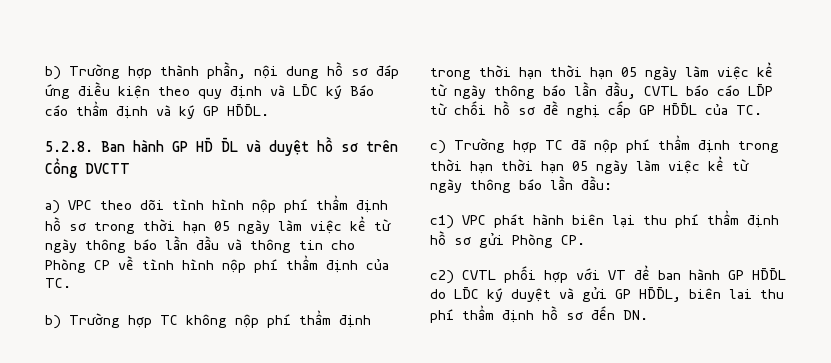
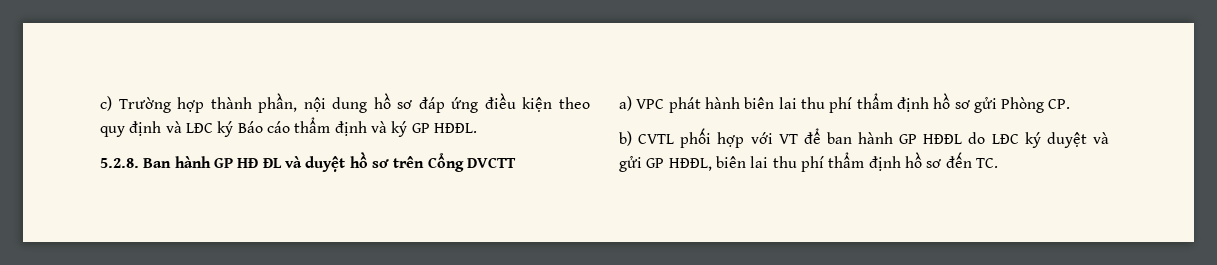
- b) Trường hợp thành phần, nội dung hồ sơ đáp ứng điều kiện theo quy định và LĐC ký Báo cáo thẩm định và ký GP HĐĐL.
+ c) Trường hợp thành phần, nội dung hồ sơ đáp ứng điều kiện theo quy định và LĐC ký Báo cáo thẩm định và ký GP HĐĐL.
- a) VPC theo dõi tình hình nộp phí thẩm định hồ sơ trong thời hạn 05 ngày làm việc kể từ ngày thông báo lần đầu và thông tin cho Phòng CP về tình hình nộp phí thẩm định của TC.
- b) Trường hợp TC không nộp phí thẩm định trong thời hạn thời hạn 05 ngày làm việc kể từ ngày thông báo lần đầu, CVTL báo cáo LĐP từ chối hồ sơ đề nghị cấp GP HĐĐL của TC.
- c) Trường hợp TC đã nộp phí thẩm định trong thời hạn thời hạn 05 ngày làm việc kể từ ngày thông báo lần đầu:
- c1) VPC phát hành biên lại thu phí thẩm định hồ sơ gửi Phòng CP.
+ a) VPC phát hành biên lai thu phí thẩm định hồ sơ gửi Phòng CP.
- c2) CVTL phối hợp với VT để ban hành GP HĐĐL do LĐC ký duyệt và gửi GP HĐĐL, biên lai thu phí thẩm định hồ sơ đến DN.
+ b) CVTL phối hợp với VT để ban hành GP HĐĐL do LĐC ký duyệt và gửi GP HĐĐL, biên lai thu phí thẩm định hồ sơ đến TC.

